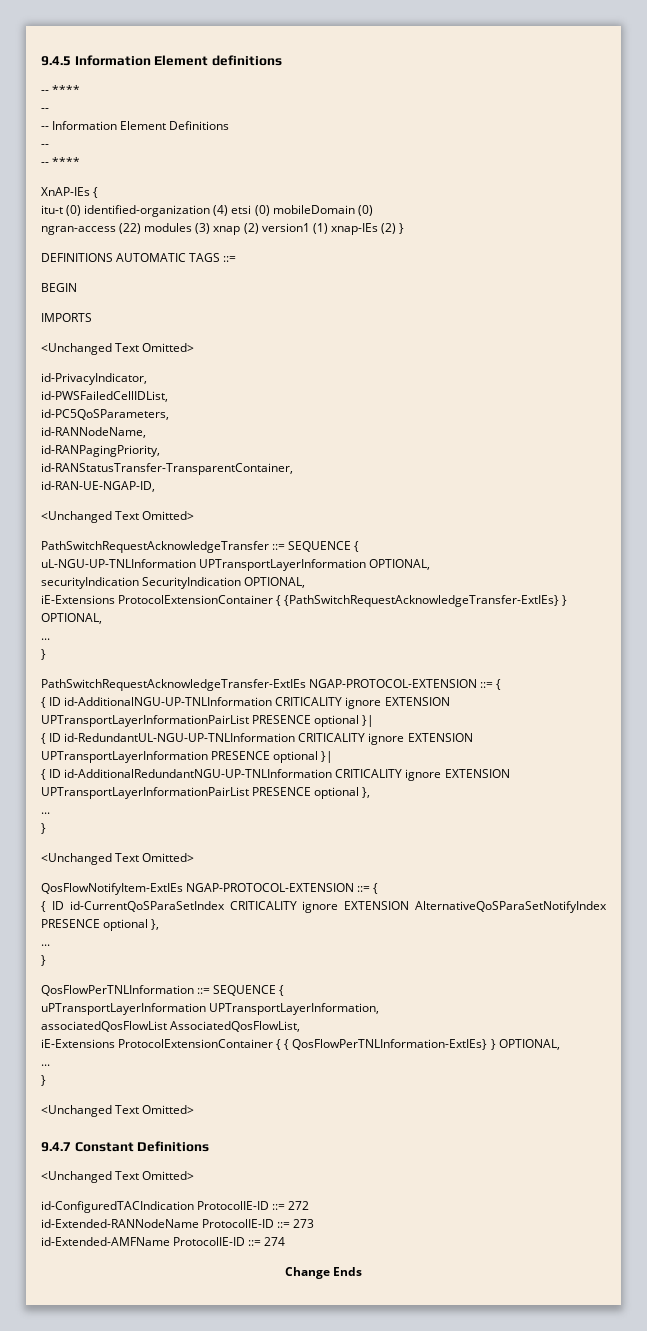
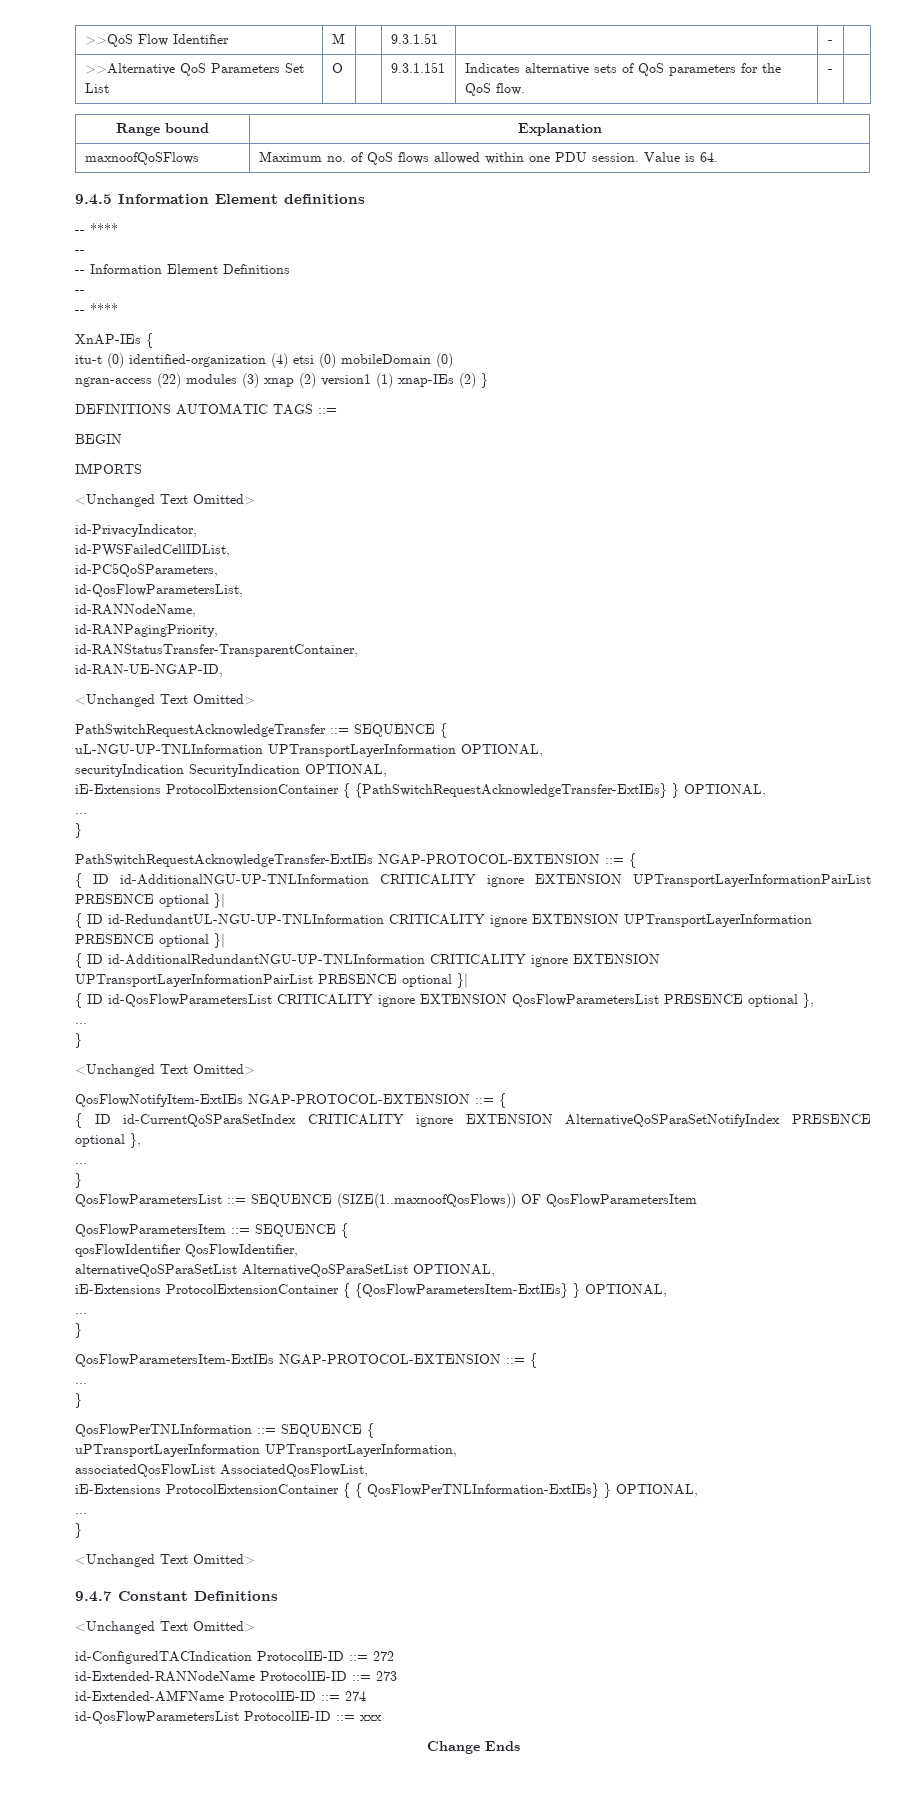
+ >>QoS Flow Identifier | M | | 9.3.1.51 | | - |
+ >>Alternative QoS Parameters Set List | O | | 9.3.1.151 | Indicates alternative sets of QoS parameters for the QoS flow. | - |
+ Range bound | Explanation
+ maxnoofQoSFlows | Maximum no. of QoS flows allowed within one PDU session. Value is 64.
+ id-QosFlowParametersList,
- { ID id-AdditionalRedundantNGU-UP-TNLInformation CRITICALITY ignore EXTENSION UPTransportLayerInformationPairList PRESENCE optional },
+ { ID id-AdditionalRedundantNGU-UP-TNLInformation CRITICALITY ignore EXTENSION UPTransportLayerInformationPairList PRESENCE optional }|
+ { ID id-QosFlowParametersList CRITICALITY ignore EXTENSION QosFlowParametersList PRESENCE optional },
+ QosFlowParametersList ::= SEQUENCE (SIZE(1..maxnoofQosFlows)) OF QosFlowParametersItem
+ QosFlowParametersItem ::= SEQUENCE {
+ qosFlowIdentifier QosFlowIdentifier,
+ alternativeQoSParaSetList AlternativeQoSParaSetList OPTIONAL,
+ iE-Extensions ProtocolExtensionContainer { {QosFlowParametersItem-ExtIEs} } OPTIONAL,
+ ...
+ }
+ QosFlowParametersItem-ExtIEs NGAP-PROTOCOL-EXTENSION ::= {
+ ...
+ }
+ id-QosFlowParametersList ProtocolIE-ID ::= xxx

